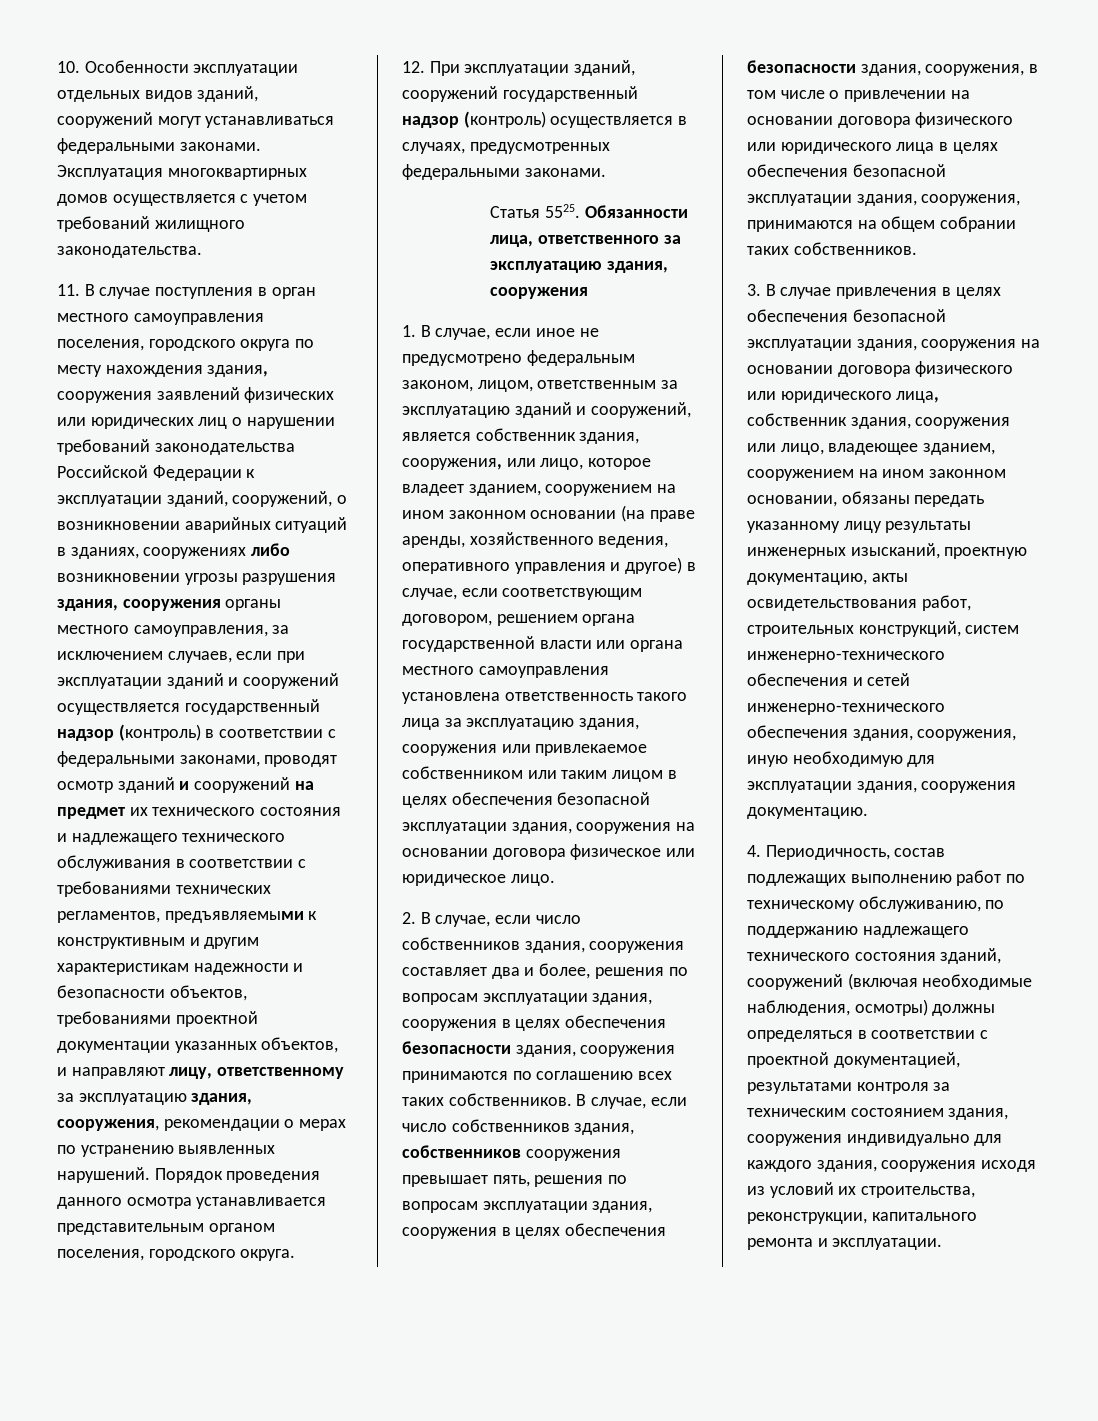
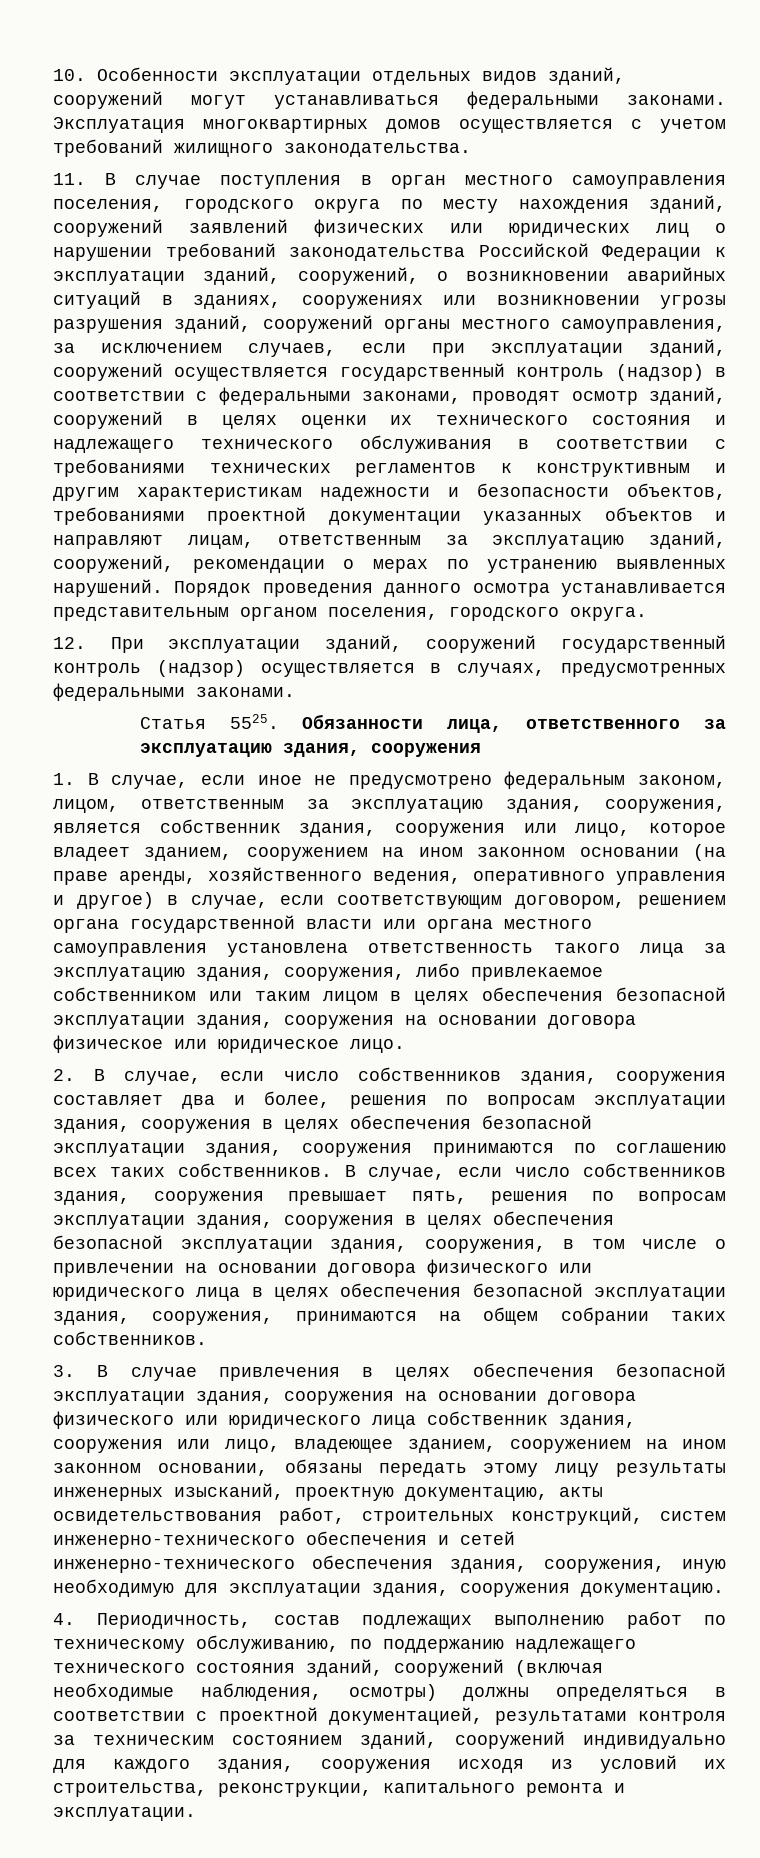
- 11. В случае поступления в орган местного самоуправления поселения, городского округа по месту нахождения здания, сооружения заявлений физических или юридических лиц о нарушении требований законодательства Российской Федерации к эксплуатации зданий, сооружений, о возникновении аварийных ситуаций в зданиях, сооружениях либо возникновении угрозы разрушения здания, сооружения органы местного самоуправления, за исключением случаев, если при эксплуатации зданий и сооружений осуществляется государственный надзор (контроль) в соответствии с федеральными законами, проводят осмотр зданий и сооружений на предмет их технического состояния и надлежащего технического обслуживания в соответствии с требованиями технических регламентов, предъявляемыми к конструктивным и другим характеристикам надежности и безопасности объектов, требованиями проектной документации указанных объектов, и направляют лицу, ответственному за эксплуатацию здания, сооружения, рекомендации о мерах по устранению выявленных нарушений.
+ 11. В случае поступления в орган местного самоуправления поселения, городского округа по месту нахождения зданий, сооружений заявлений физических или юридических лиц о нарушении требований законодательства Российской Федерации к эксплуатации зданий, сооружений, о возникновении аварийных ситуаций в зданиях, сооружениях или возникновении угрозы разрушения зданий, сооружений органы местного самоуправления, за исключением случаев, если при эксплуатации зданий, сооружений осуществляется государственный контроль (надзор) в соответствии с федеральными законами, проводят осмотр зданий, сооружений в целях оценки их технического состояния и надлежащего технического обслуживания в соответствии с требованиями технических регламентов к конструктивным и другим характеристикам надежности и безопасности объектов, требованиями проектной документации указанных объектов и направляют лицам, ответственным за эксплуатацию зданий, сооружений, рекомендации о мерах по устранению выявленных нарушений.
- 12. При эксплуатации зданий, сооружений государственный надзор (контроль) осуществляется в случаях, предусмотренных федеральными законами.
+ 12. При эксплуатации зданий, сооружений государственный контроль (надзор) осуществляется в случаях, предусмотренных федеральными законами.
- 1. В случае, если иное не предусмотрено федеральным законом, лицом, ответственным за эксплуатацию зданий и сооружений, является собственник здания, сооружения, или лицо, которое владеет зданием, сооружением на ином законном основании (на праве аренды, хозяйственного ведения, оперативного управления и другое) в случае, если соответствующим договором, решением органа государственной власти или органа местного самоуправления установлена ответственность такого лица за эксплуатацию здания, сооружения или привлекаемое собственником или таким лицом в целях обеспечения безопасной эксплуатации здания, сооружения на основании договора физическое или юридическое лицо.
+ 1. В случае, если иное не предусмотрено федеральным законом, лицом, ответственным за эксплуатацию здания, сооружения, является собственник здания, сооружения или лицо, которое владеет зданием, сооружением на ином законном основании (на праве аренды, хозяйственного ведения, оперативного управления и другое) в случае, если соответствующим договором, решением органа государственной власти или органа местного самоуправления установлена ответственность такого лица за эксплуатацию здания, сооружения, либо привлекаемое собственником или таким лицом в целях обеспечения безопасной эксплуатации здания, сооружения на основании договора физическое или юридическое лицо.
- 2. В случае, если число собственников здания, сооружения составляет два и более, решения по вопросам эксплуатации здания, сооружения в целях обеспечения безопасности здания, сооружения принимаются по соглашению всех таких собственников.
+ 2. В случае, если число собственников здания, сооружения составляет два и более, решения по вопросам эксплуатации здания, сооружения в целях обеспечения безопасной эксплуатации здания, сооружения принимаются по соглашению всех таких собственников.
- В случае, если число собственников здания, собственников сооружения превышает пять, решения по вопросам эксплуатации здания, сооружения в целях обеспечения безопасности здания, сооружения, в том числе о привлечении на основании договора физического или юридического лица в целях обеспечения безопасной эксплуатации здания, сооружения, принимаются на общем собрании таких собственников.
+ В случае, если число собственников здания, сооружения превышает пять, решения по вопросам эксплуатации здания, сооружения в целях обеспечения безопасной эксплуатации здания, сооружения, в том числе о привлечении на основании договора физического или юридического лица в целях обеспечения безопасной эксплуатации здания, сооружения, принимаются на общем собрании таких собственников.
- 3. В случае привлечения в целях обеспечения безопасной эксплуатации здания, сооружения на основании договора физического или юридического лица, собственник здания, сооружения или лицо, владеющее зданием, сооружением на ином законном основании, обязаны передать указанному лицу результаты инженерных изысканий, проектную документацию, акты освидетельствования работ, строительных конструкций, систем инженерно-технического обеспечения и сетей инженерно-технического обеспечения здания, сооружения, иную необходимую для эксплуатации здания, сооружения документацию.
+ 3. В случае привлечения в целях обеспечения безопасной эксплуатации здания, сооружения на основании договора физического или юридического лица собственник здания, сооружения или лицо, владеющее зданием, сооружением на ином законном основании, обязаны передать этому лицу результаты инженерных изысканий, проектную документацию, акты освидетельствования работ, строительных конструкций, систем инженерно-технического обеспечения и сетей инженерно-технического обеспечения здания, сооружения, иную необходимую для эксплуатации здания, сооружения документацию.
- 4. Периодичность, состав подлежащих выполнению работ по техническому обслуживанию, по поддержанию надлежащего технического состояния зданий, сооружений (включая необходимые наблюдения, осмотры) должны определяться в соответствии с проектной документацией, результатами контроля за техническим состоянием здания, сооружения индивидуально для каждого здания, сооружения исходя из условий их строительства, реконструкции, капитального ремонта и эксплуатации.
+ 4. Периодичность, состав подлежащих выполнению работ по техническому обслуживанию, по поддержанию надлежащего технического состояния зданий, сооружений (включая необходимые наблюдения, осмотры) должны определяться в соответствии с проектной документацией, результатами контроля за техническим состоянием зданий, сооружений индивидуально для каждого здания, сооружения исходя из условий их строительства, реконструкции, капитального ремонта и эксплуатации.

